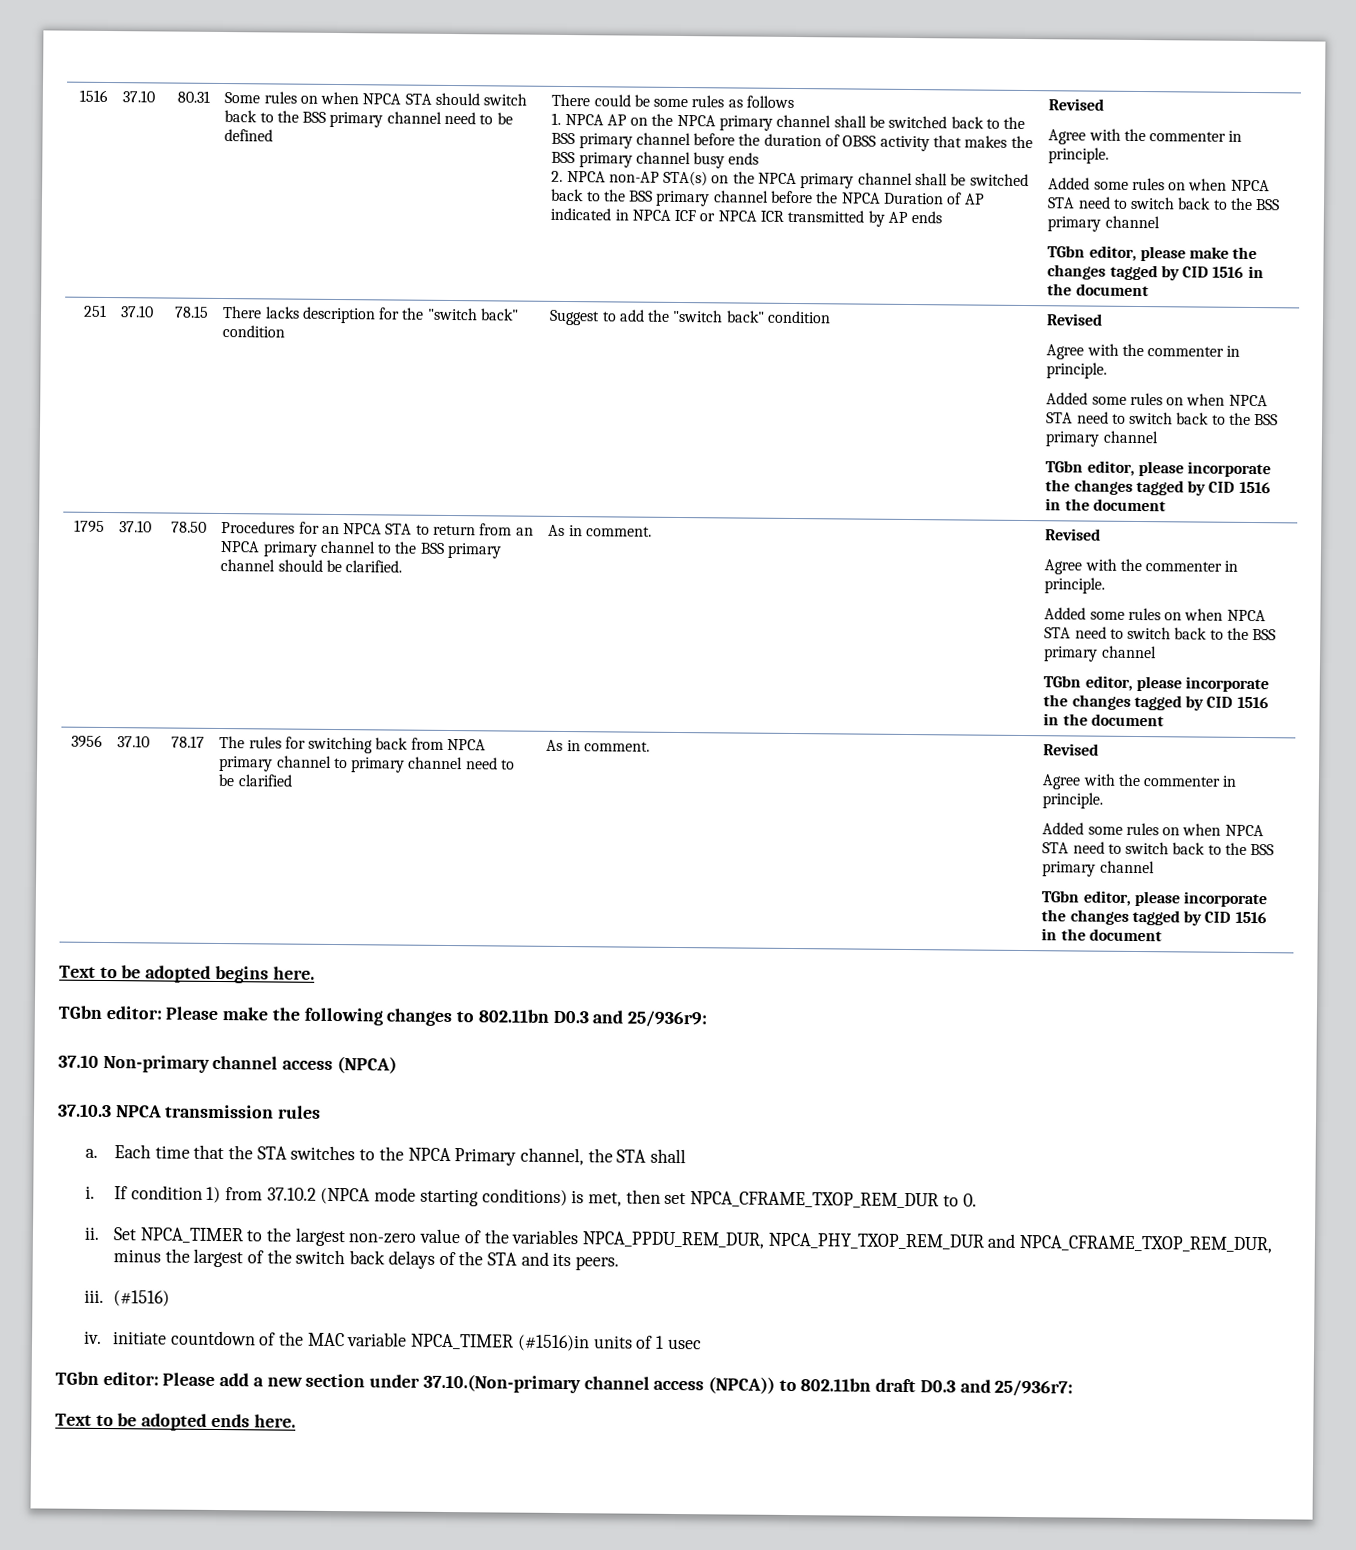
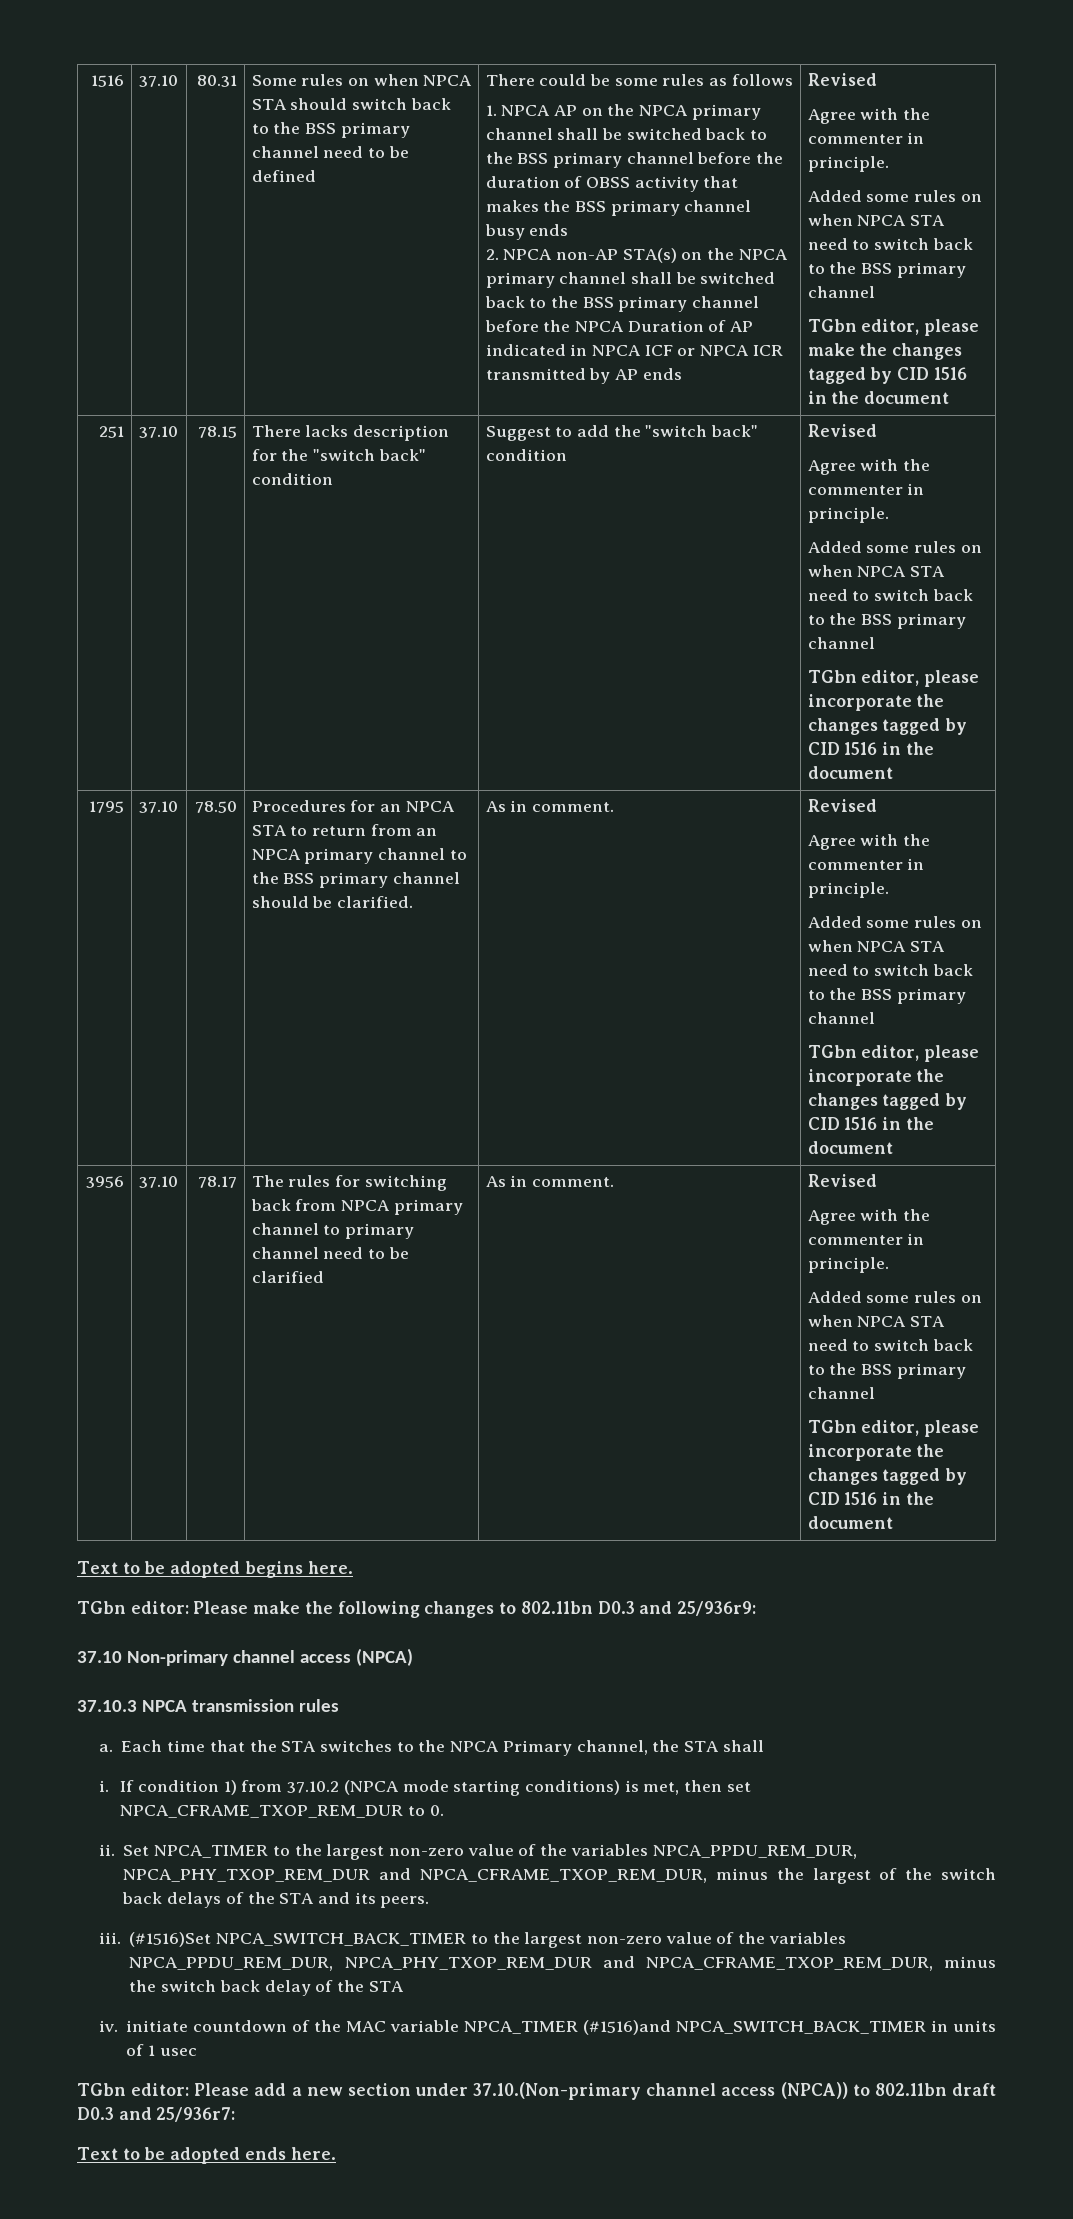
- (#1516)
+ (#1516)Set NPCA_SWITCH_BACK_TIMER to the largest non-zero value of the variables NPCA_PPDU_REM_DUR, NPCA_PHY_TXOP_REM_DUR and NPCA_CFRAME_TXOP_REM_DUR, minus the switch back delay of the STA
- iv. initiate countdown of the MAC variable NPCA_TIMER (#1516)in units of 1 usec
+ iv. initiate countdown of the MAC variable NPCA_TIMER (#1516)and NPCA_SWITCH_BACK_TIMER in units of 1 usec

